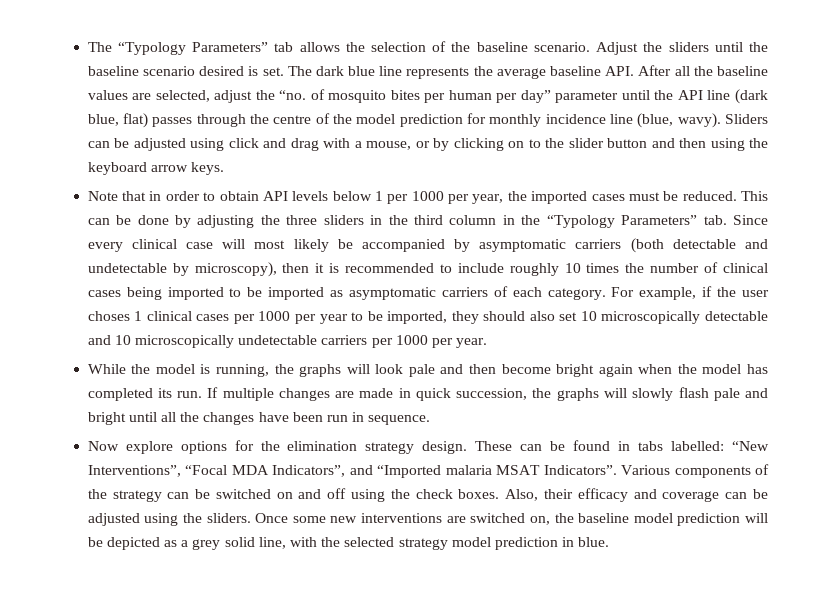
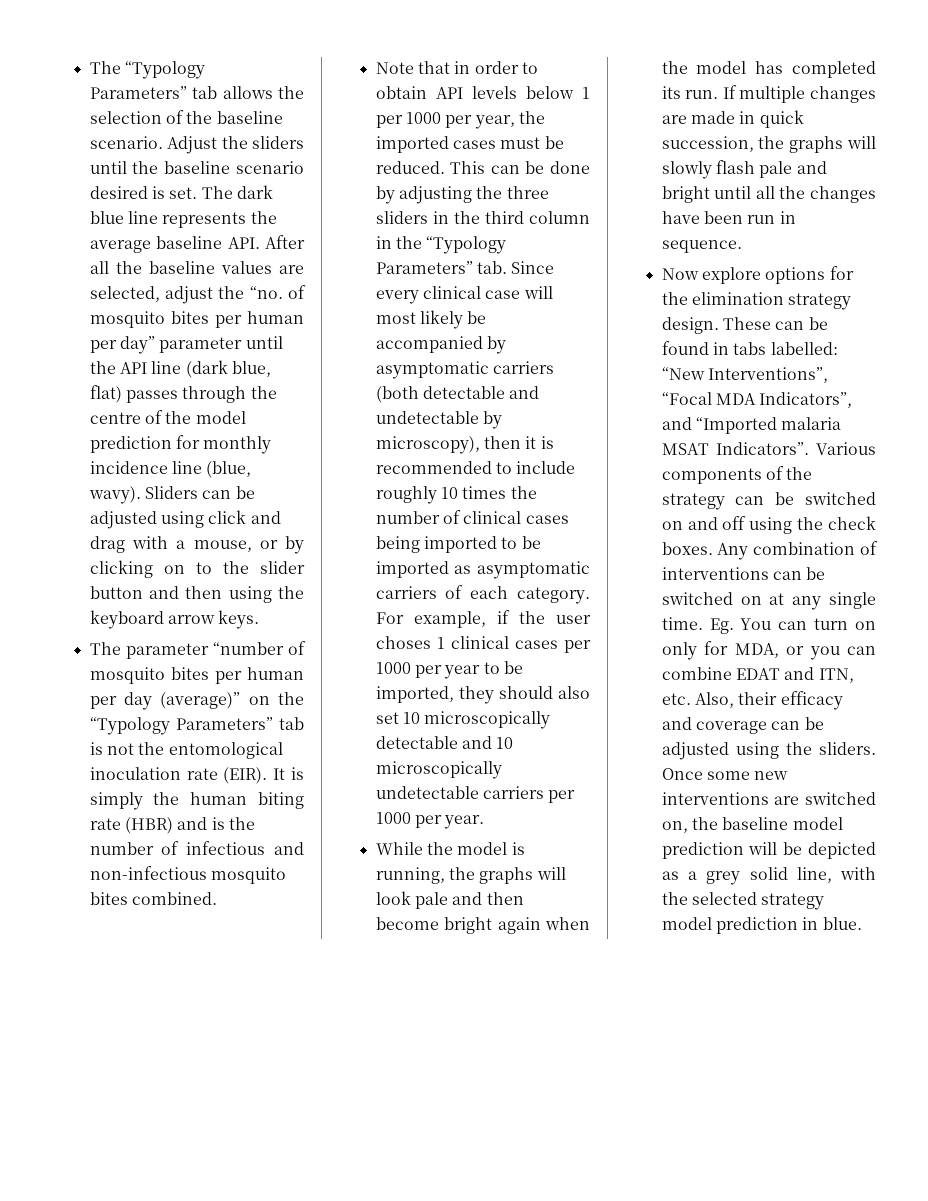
+ The parameter “number of mosquito bites per human per day (average)” on the “Typology Parameters” tab is not the entomological inoculation rate (EIR). It is simply the human biting rate (HBR) and is the number of infectious and non-infectious mosquito bites combined.
- Also, their efficacy and coverage can be adjusted using the sliders.
+ Any combination of interventions can be switched on at any single time. Eg. You can turn on only for MDA, or you can combine EDAT and ITN, etc. Also, their efficacy and coverage can be adjusted using the sliders.

